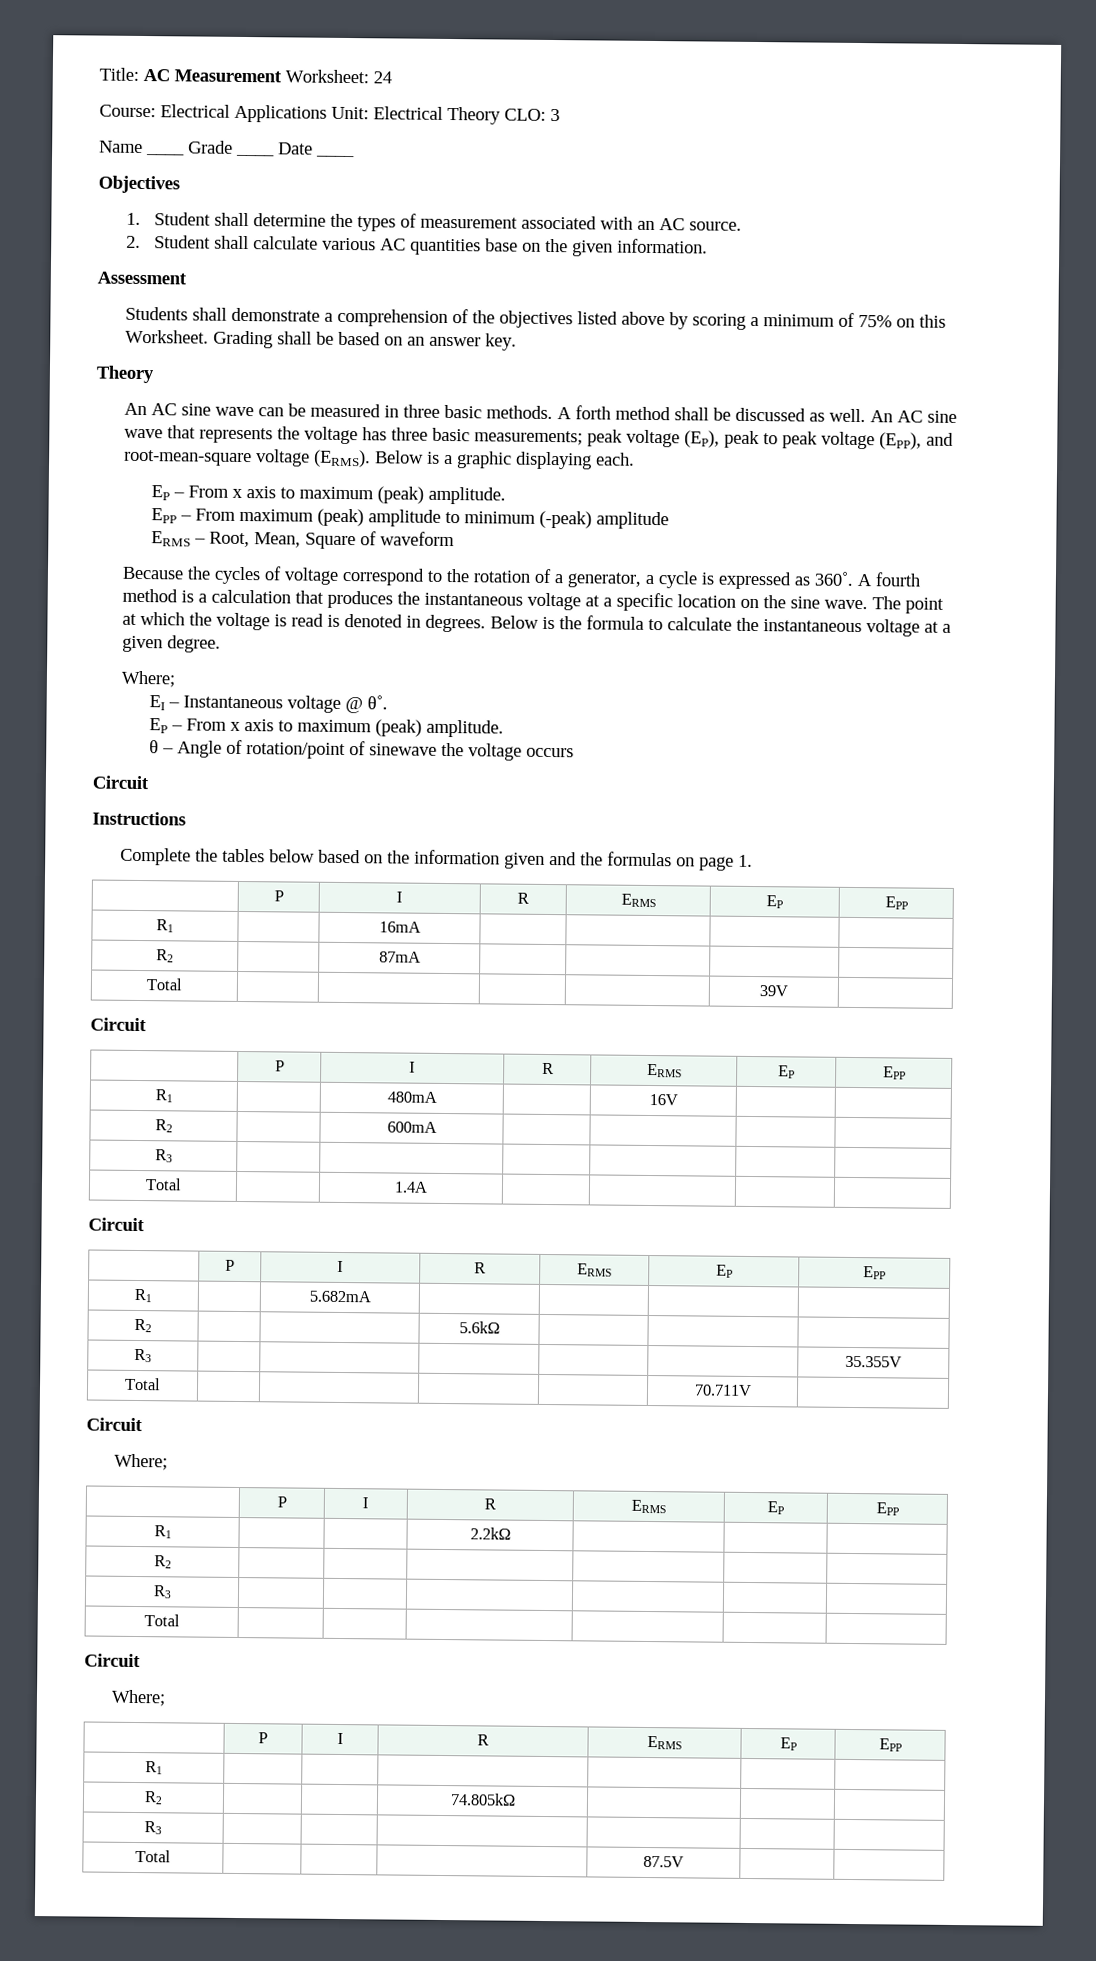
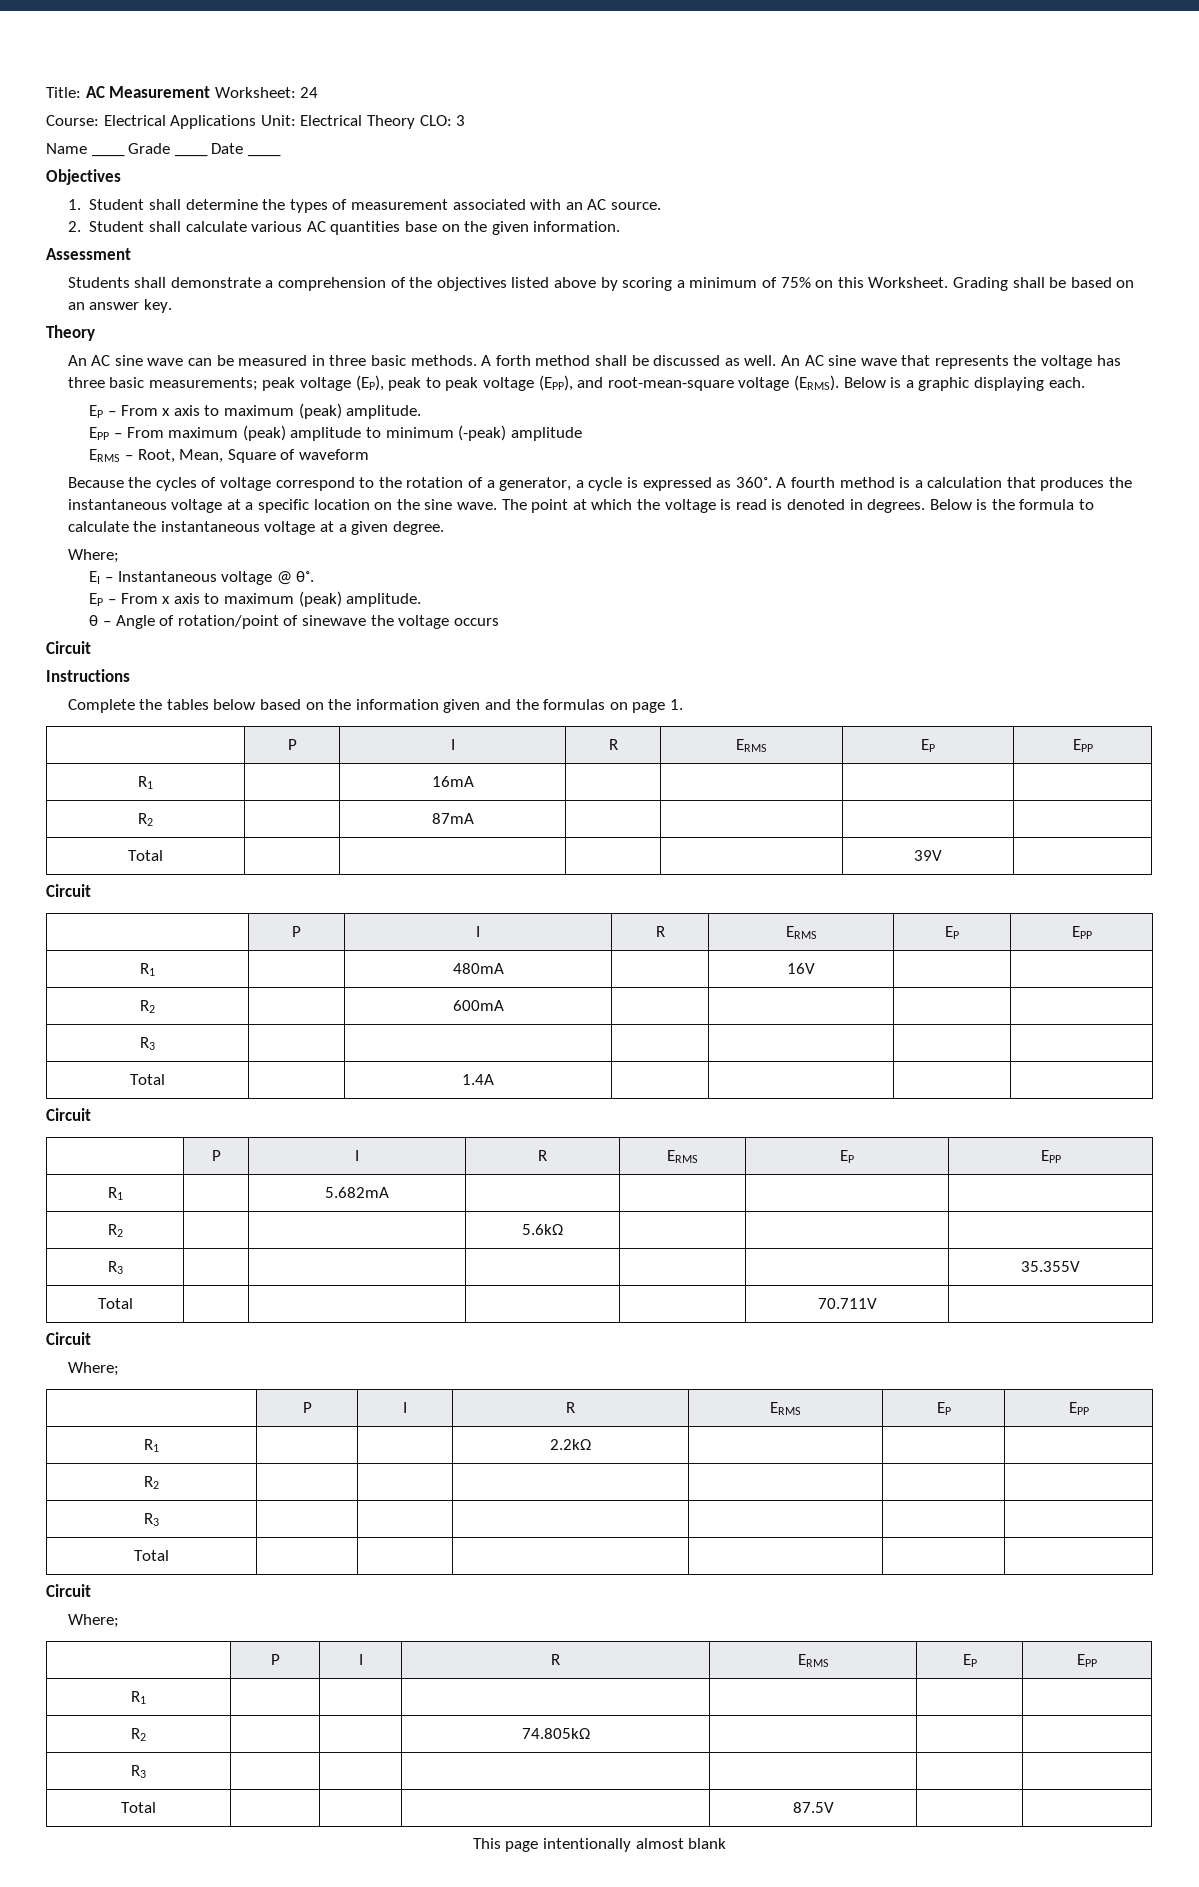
+ This page intentionally almost blank

